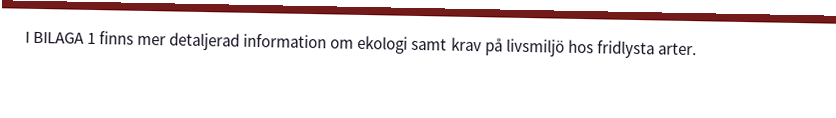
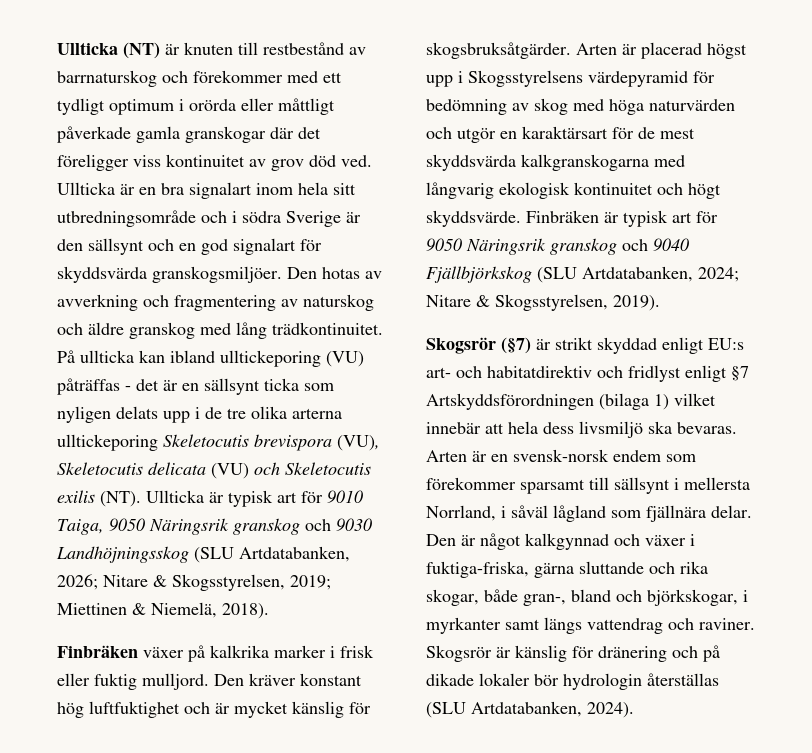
- I BILAGA 1 finns mer detaljerad information om ekologi samt krav på livsmiljö hos fridlysta arter.
+ Ullticka (NT) är knuten till restbestånd av barrnaturskog och förekommer med ett tydligt optimum i orörda eller måttligt påverkade gamla granskogar där det föreligger viss kontinuitet av grov död ved. Ullticka är en bra signalart inom hela sitt utbredningsområde och i södra Sverige är den sällsynt och en god signalart för skyddsvärda granskogsmiljöer. Den hotas av avverkning och fragmentering av naturskog och äldre granskog med lång trädkontinuitet. På ullticka kan ibland ulltickeporing (VU) påträffas - det är en sällsynt ticka som nyligen delats upp i de tre olika arterna ulltickeporing Skeletocutis brevispora (VU), Skeletocutis delicata (VU) och Skeletocutis exilis (NT). Ullticka är typisk art för 9010 Taiga, 9050 Näringsrik granskog och 9030 Landhöjningsskog (SLU Artdatabanken, 2026; Nitare & Skogsstyrelsen, 2019; Miettinen & Niemelä, 2018).
+ Finbräken växer på kalkrika marker i frisk eller fuktig mulljord. Den kräver konstant hög luftfuktighet och är mycket känslig för skogsbruksåtgärder. Arten är placerad högst upp i Skogsstyrelsens värdepyramid för bedömning av skog med höga naturvärden och utgör en karaktärsart för de mest skyddsvärda kalkgranskogarna med långvarig ekologisk kontinuitet och högt skyddsvärde. Finbräken är typisk art för 9050 Näringsrik granskog och 9040 Fjällbjörkskog (SLU Artdatabanken, 2024; Nitare & Skogsstyrelsen, 2019).
+ Skogsrör (§7) är strikt skyddad enligt EU:s art- och habitatdirektiv och fridlyst enligt §7 Artskyddsförordningen (bilaga 1) vilket innebär att hela dess livsmiljö ska bevaras. Arten är en svensk-norsk endem som förekommer sparsamt till sällsynt i mellersta Norrland, i såväl lågland som fjällnära delar. Den är något kalkgynnad och växer i fuktiga-friska, gärna sluttande och rika skogar, både gran-, bland och björkskogar, i myrkanter samt längs vattendrag och raviner. Skogsrör är känslig för dränering och på dikade lokaler bör hydrologin återställas (SLU Artdatabanken, 2024).

